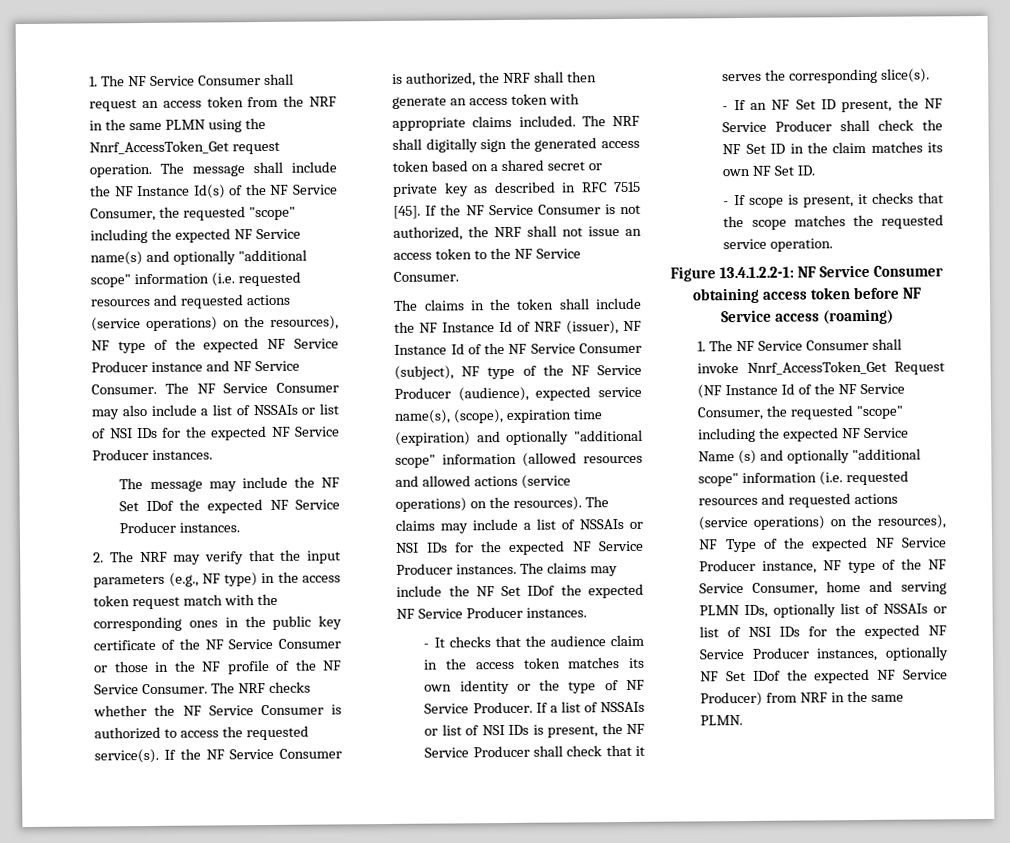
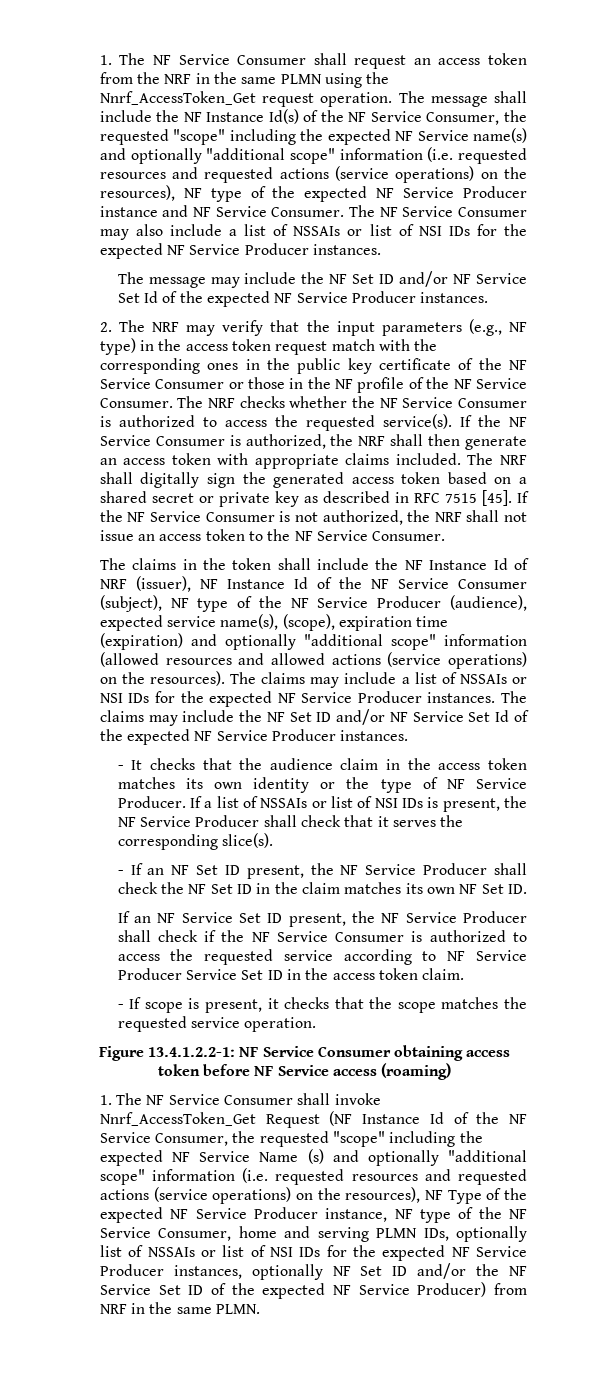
- The message may include the NF Set IDof the expected NF Service Producer instances.
+ The message may include the NF Set ID and/or NF Service Set Id of the expected NF Service Producer instances.
- The claims may include the NF Set IDof the expected NF Service Producer instances.
+ The claims may include the NF Set ID and/or NF Service Set Id of the expected NF Service Producer instances.
+ If an NF Service Set ID present, the NF Service Producer shall check if the NF Service Consumer is authorized to access the requested service according to NF Service Producer Service Set ID in the access token claim.
- 1. The NF Service Consumer shall invoke Nnrf_AccessToken_Get Request (NF Instance Id of the NF Service Consumer, the requested "scope" including the expected NF Service Name (s) and optionally "additional scope" information (i.e. requested resources and requested actions (service operations) on the resources), NF Type of the expected NF Service Producer instance, NF type of the NF Service Consumer, home and serving PLMN IDs, optionally list of NSSAIs or list of NSI IDs for the expected NF Service Producer instances, optionally NF Set IDof the expected NF Service Producer) from NRF in the same PLMN.
+ 1. The NF Service Consumer shall invoke Nnrf_AccessToken_Get Request (NF Instance Id of the NF Service Consumer, the requested "scope" including the expected NF Service Name (s) and optionally "additional scope" information (i.e. requested resources and requested actions (service operations) on the resources), NF Type of the expected NF Service Producer instance, NF type of the NF Service Consumer, home and serving PLMN IDs, optionally list of NSSAIs or list of NSI IDs for the expected NF Service Producer instances, optionally NF Set ID and/or the NF Service Set ID of the expected NF Service Producer) from NRF in the same PLMN.

